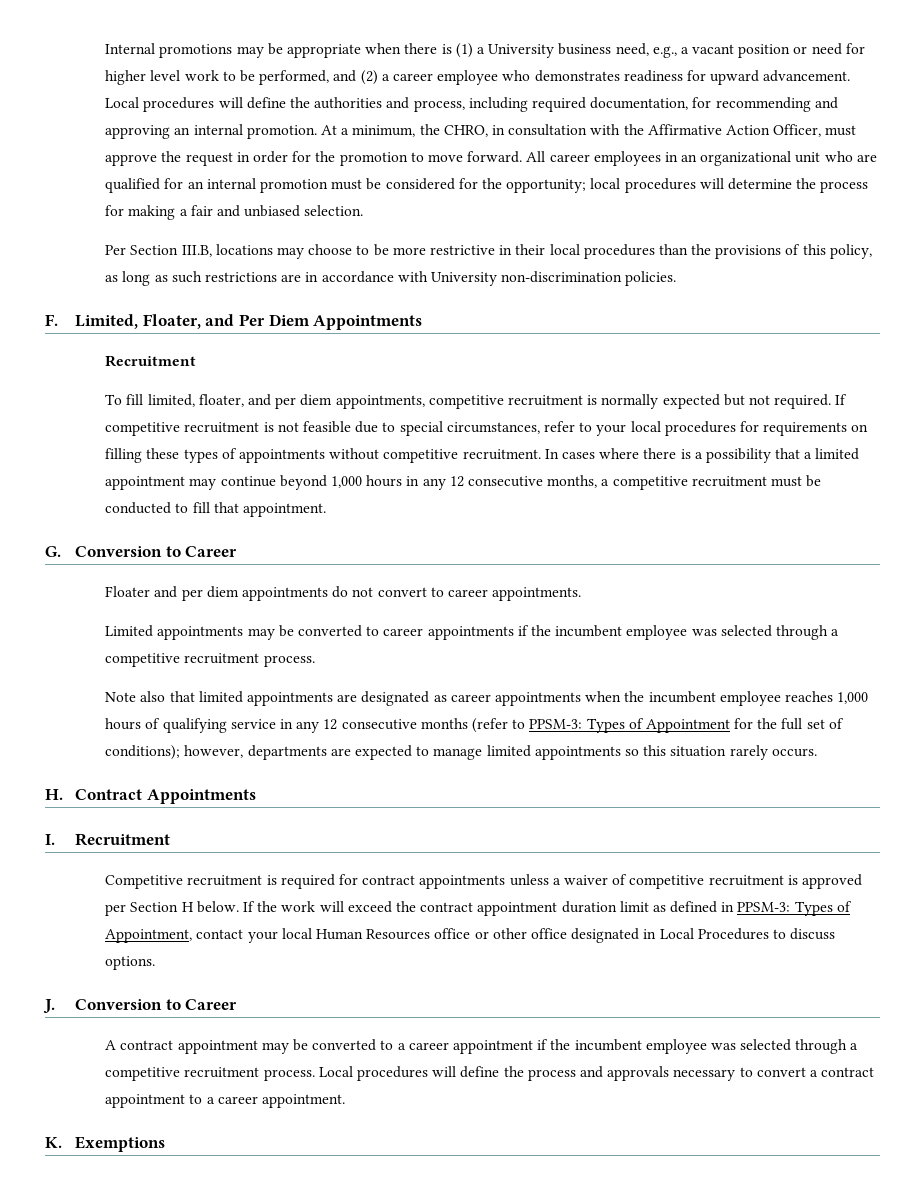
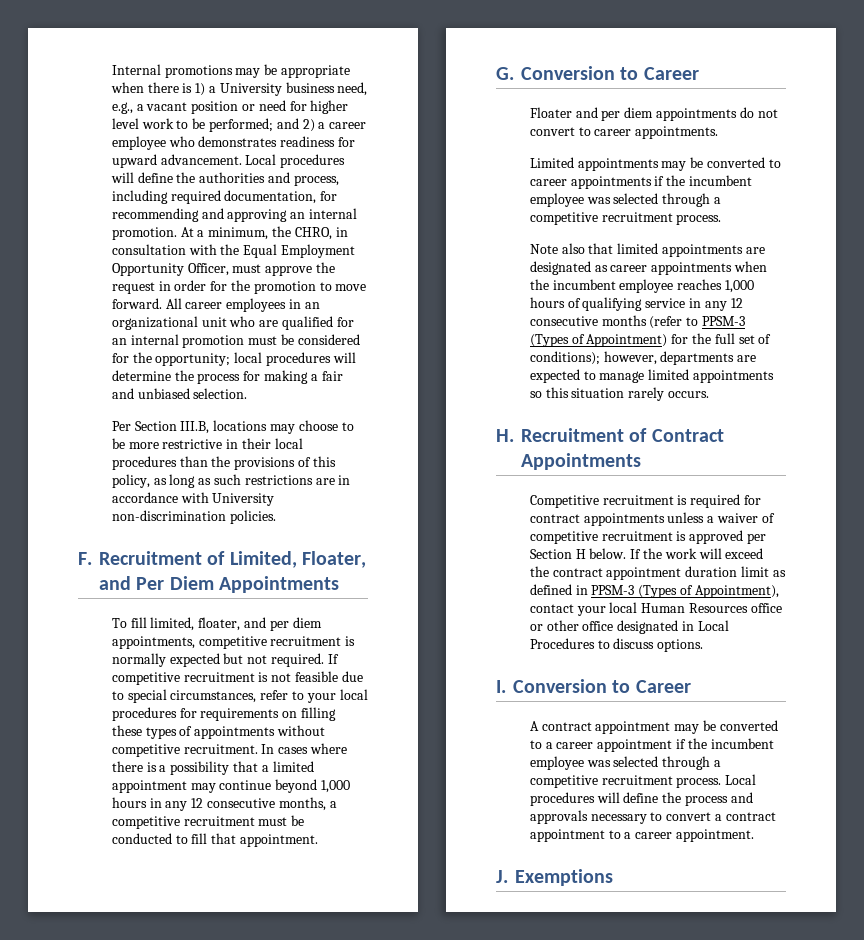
- Internal promotions may be appropriate when there is (1) a University business need, e.g., a vacant position or need for higher level work to be performed, and (2) a career employee who demonstrates readiness for upward advancement.
+ Internal promotions may be appropriate when there is 1) a University business need, e.g., a vacant position or need for higher level work to be performed; and 2) a career employee who demonstrates readiness for upward advancement.
- At a minimum, the CHRO, in consultation with the Affirmative Action Officer, must approve the request in order for the promotion to move forward.
+ At a minimum, the CHRO, in consultation with the Equal Employment Opportunity Officer, must approve the request in order for the promotion to move forward.
- F. Limited, Floater, and Per Diem Appointments
- Recruitment
+ F. Recruitment of Limited, Floater, and Per Diem Appointments
- Note also that limited appointments are designated as career appointments when the incumbent employee reaches 1,000 hours of qualifying service in any 12 consecutive months (refer to PPSM-3: Types of Appointment for the full set of conditions); however, departments are expected to manage limited appointments so this situation rarely occurs.
+ Note also that limited appointments are designated as career appointments when the incumbent employee reaches 1,000 hours of qualifying service in any 12 consecutive months (refer to PPSM-3 (Types of Appointment) for the full set of conditions); however, departments are expected to manage limited appointments so this situation rarely occurs.
- H. Contract Appointments
+ H. Recruitment of Contract Appointments
- I. Recruitment
- If the work will exceed the contract appointment duration limit as defined in PPSM-3: Types of Appointment, contact your local Human Resources office or other office designated in Local Procedures to discuss options.
+ If the work will exceed the contract appointment duration limit as defined in PPSM-3 (Types of Appointment), contact your local Human Resources office or other office designated in Local Procedures to discuss options.
- J. Conversion to Career
+ I. Conversion to Career
- K. Exemptions
+ J. Exemptions

